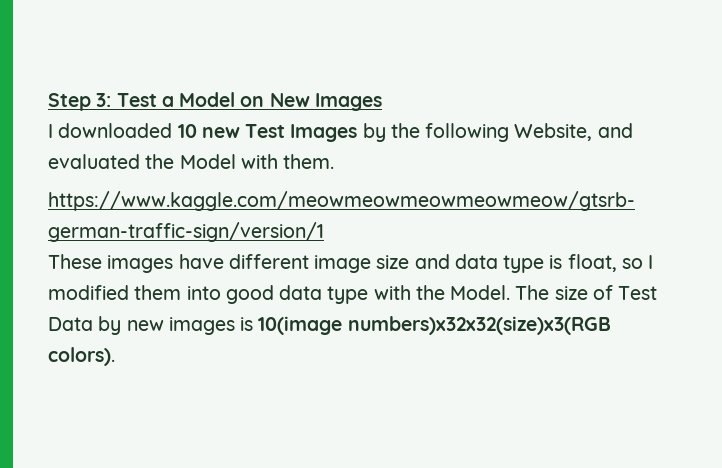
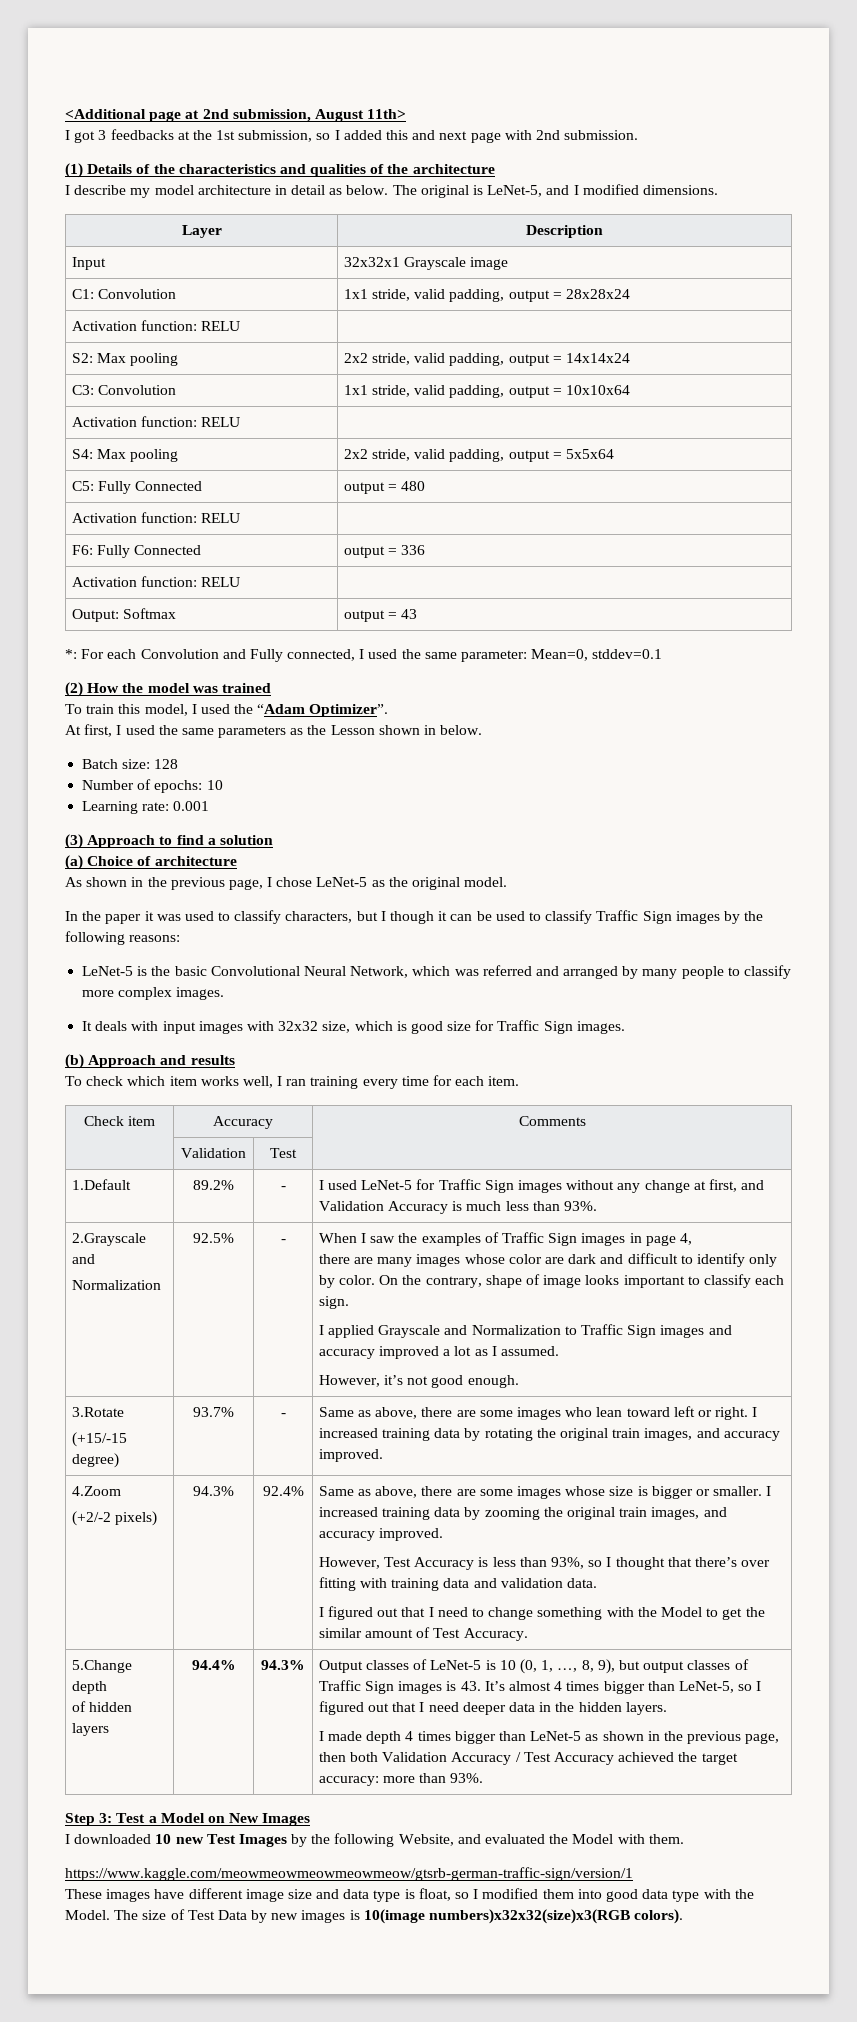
+ <Additional page at 2nd submission, August 11th>
+ I got 3 feedbacks at the 1st submission, so I added this and next page with 2nd submission.
+ (1) Details of the characteristics and qualities of the architecture
+ I describe my model architecture in detail as below. The original is LeNet-5, and I modified dimensions.
+ Layer | Description
+ Input | 32x32x1 Grayscale image
+ C1: Convolution | 1x1 stride, valid padding, output = 28x28x24
+ Activation function: RELU |
+ S2: Max pooling | 2x2 stride, valid padding, output = 14x14x24
+ C3: Convolution | 1x1 stride, valid padding, output = 10x10x64
+ Activation function: RELU |
+ S4: Max pooling | 2x2 stride, valid padding, output = 5x5x64
+ C5: Fully Connected | output = 480
+ Activation function: RELU |
+ F6: Fully Connected | output = 336
+ Activation function: RELU |
+ Output: Softmax | output = 43
+ *: For each Convolution and Fully connected, I used the same parameter: Mean=0, stddev=0.1
+ (2) How the model was trained
+ To train this model, I used the “Adam Optimizer”.
+ At first, I used the same parameters as the Lesson shown in below.
+ Batch size: 128
+ Number of epochs: 10
+ Learning rate: 0.001
+ (3) Approach to find a solution
+ (a) Choice of architecture
+ As shown in the previous page, I chose LeNet-5 as the original model.
+ In the paper it was used to classify characters, but I though it can be used to classify Traffic Sign images by the following reasons:
+ LeNet-5 is the basic Convolutional Neural Network, which was referred and arranged by many people to classify more complex images.
+ It deals with input images with 32x32 size, which is good size for Traffic Sign images.
+ (b) Approach and results
+ To check which item works well, I ran training every time for each item.
+ Check item | Accuracy | Comments
+ | Validation | Test |
+ 1.Default | 89.2% | - | I used LeNet-5 for Traffic Sign images without any change at first, and Validation Accuracy is much less than 93%.
+ 2.Grayscale and
+ Normalization | 92.5% | - | When I saw the examples of Traffic Sign images in page 4,
+ there are many images whose color are dark and difficult to identify only by color. On the contrary, shape of image looks important to classify each sign.
+ I applied Grayscale and Normalization to Traffic Sign images and accuracy improved a lot as I assumed.
+ However, it’s not good enough.
+ 3.Rotate
+ (+15/-15 degree) | 93.7% | - | Same as above, there are some images who lean toward left or right. I increased training data by rotating the original train images, and accuracy improved.
+ 4.Zoom
+ (+2/-2 pixels) | 94.3% | 92.4% | Same as above, there are some images whose size is bigger or smaller. I increased training data by zooming the original train images, and accuracy improved.
+ However, Test Accuracy is less than 93%, so I thought that there’s over fitting with training data and validation data.
+ I figured out that I need to change something with the Model to get the similar amount of Test Accuracy.
+ 5.Change depth
+ of hidden layers | 94.4% | 94.3% | Output classes of LeNet-5 is 10 (0, 1, …, 8, 9), but output classes of Traffic Sign images is 43. It’s almost 4 times bigger than LeNet-5, so I figured out that I need deeper data in the hidden layers.
+ I made depth 4 times bigger than LeNet-5 as shown in the previous page, then both Validation Accuracy / Test Accuracy achieved the target accuracy: more than 93%.

